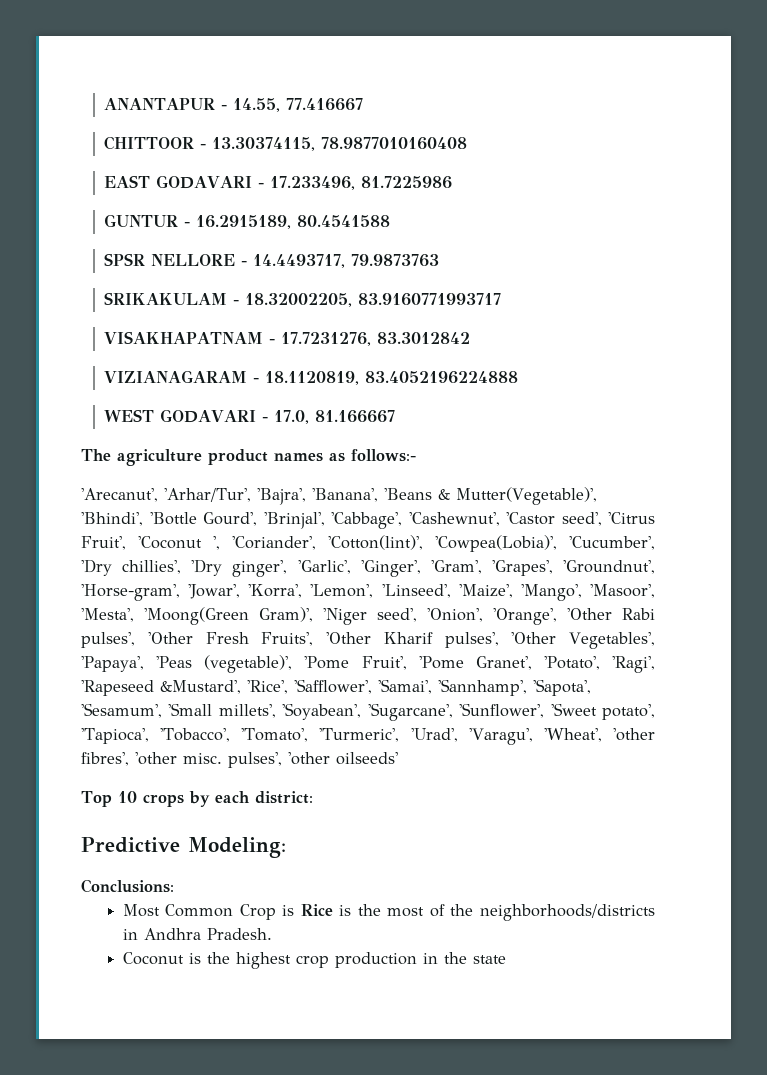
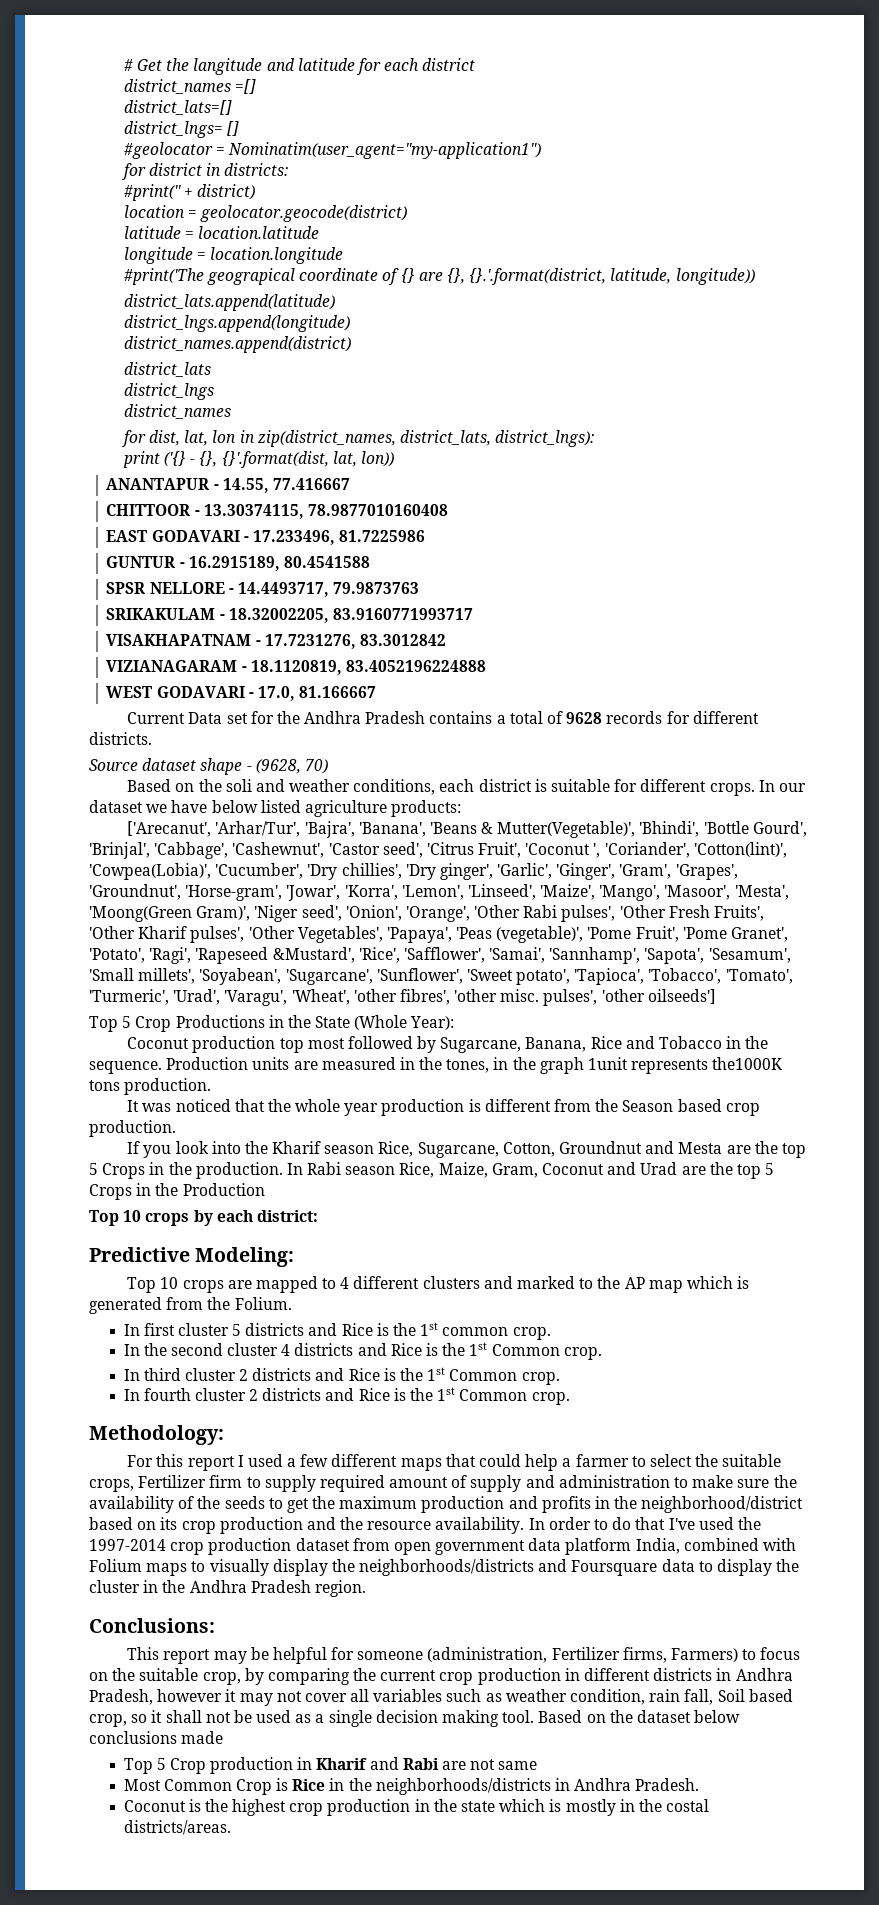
+ # Get the langitude and latitude for each district
+ district_names =[]
+ district_lats=[]
+ district_lngs= []
+ #geolocator = Nominatim(user_agent="my-application1")
+ for district in districts:
+ #print('' + district)
+ location = geolocator.geocode(district)
+ latitude = location.latitude
+ longitude = location.longitude
+ #print('The geograpical coordinate of {} are {}, {}.'.format(district, latitude, longitude))
+ district_lats.append(latitude)
+ district_lngs.append(longitude)
+ district_names.append(district)
+ district_lats
+ district_lngs
+ district_names
+ for dist, lat, lon in zip(district_names, district_lats, district_lngs):
+ print ('{} - {}, {}'.format(dist, lat, lon))
- The agriculture product names as follows:-
- 'Arecanut', 'Arhar/Tur', 'Bajra', 'Banana', 'Beans & Mutter(Vegetable)', 'Bhindi', 'Bottle Gourd', 'Brinjal', 'Cabbage', 'Cashewnut', 'Castor seed', 'Citrus Fruit', 'Coconut ', 'Coriander', 'Cotton(lint)', 'Cowpea(Lobia)', 'Cucumber', 'Dry chillies', 'Dry ginger', 'Garlic', 'Ginger', 'Gram', 'Grapes', 'Groundnut', 'Horse-gram', 'Jowar', 'Korra', 'Lemon', 'Linseed', 'Maize', 'Mango', 'Masoor', 'Mesta', 'Moong(Green Gram)', 'Niger seed', 'Onion', 'Orange', 'Other Rabi pulses', 'Other Fresh Fruits', 'Other Kharif pulses', 'Other Vegetables', 'Papaya', 'Peas (vegetable)', 'Pome Fruit', 'Pome Granet', 'Potato', 'Ragi', 'Rapeseed &Mustard', 'Rice', 'Safflower', 'Samai', 'Sannhamp', 'Sapota', 'Sesamum', 'Small millets', 'Soyabean', 'Sugarcane', 'Sunflower', 'Sweet potato', 'Tapioca', 'Tobacco', 'Tomato', 'Turmeric', 'Urad', 'Varagu', 'Wheat', 'other fibres', 'other misc. pulses', 'other oilseeds'
+ Current Data set for the Andhra Pradesh contains a total of 9628 records for different districts.
+ Source dataset shape - (9628, 70)
+ Based on the soli and weather conditions, each district is suitable for different crops. In our dataset we have below listed agriculture products:
+ ['Arecanut', 'Arhar/Tur', 'Bajra', 'Banana', 'Beans & Mutter(Vegetable)', 'Bhindi', 'Bottle Gourd', 'Brinjal', 'Cabbage', 'Cashewnut', 'Castor seed', 'Citrus Fruit', 'Coconut ', 'Coriander', 'Cotton(lint)', 'Cowpea(Lobia)', 'Cucumber', 'Dry chillies', 'Dry ginger', 'Garlic', 'Ginger', 'Gram', 'Grapes', 'Groundnut', 'Horse-gram', 'Jowar', 'Korra', 'Lemon', 'Linseed', 'Maize', 'Mango', 'Masoor', 'Mesta', 'Moong(Green Gram)', 'Niger seed', 'Onion', 'Orange', 'Other Rabi pulses', 'Other Fresh Fruits', 'Other Kharif pulses', 'Other Vegetables', 'Papaya', 'Peas (vegetable)', 'Pome Fruit', 'Pome Granet', 'Potato', 'Ragi', 'Rapeseed &Mustard', 'Rice', 'Safflower', 'Samai', 'Sannhamp', 'Sapota', 'Sesamum', 'Small millets', 'Soyabean', 'Sugarcane', 'Sunflower', 'Sweet potato', 'Tapioca', 'Tobacco', 'Tomato', 'Turmeric', 'Urad', 'Varagu', 'Wheat', 'other fibres', 'other misc. pulses', 'other oilseeds']
+ Top 5 Crop Productions in the State (Whole Year):
+ Coconut production top most followed by Sugarcane, Banana, Rice and Tobacco in the sequence. Production units are measured in the tones, in the graph 1unit represents the1000K tons production.
+ It was noticed that the whole year production is different from the Season based crop production.
+ If you look into the Kharif season Rice, Sugarcane, Cotton, Groundnut and Mesta are the top 5 Crops in the production. In Rabi season Rice, Maize, Gram, Coconut and Urad are the top 5 Crops in the Production
+ Top 10 crops are mapped to 4 different clusters and marked to the AP map which is generated from the Folium.
+ In first cluster 5 districts and Rice is the 1st common crop.
+ In the second cluster 4 districts and Rice is the 1st Common crop.
+ In third cluster 2 districts and Rice is the 1st Common crop.
+ In fourth cluster 2 districts and Rice is the 1st Common crop.
+ Methodology:
+ For this report I used a few different maps that could help a farmer to select the suitable crops, Fertilizer firm to supply required amount of supply and administration to make sure the availability of the seeds to get the maximum production and profits in the neighborhood/district based on its crop production and the resource availability. In order to do that I've used the 1997-2014 crop production dataset from open government data platform India, combined with Folium maps to visually display the neighborhoods/districts and Foursquare data to display the cluster in the Andhra Pradesh region.
  Conclusions:
+ This report may be helpful for someone (administration, Fertilizer firms, Farmers) to focus on the suitable crop, by comparing the current crop production in different districts in Andhra Pradesh, however it may not cover all variables such as weather condition, rain fall, Soil based crop, so it shall not be used as a single decision making tool. Based on the dataset below conclusions made
+ Top 5 Crop production in Kharif and Rabi are not same
- Most Common Crop is Rice is the most of the neighborhoods/districts in Andhra Pradesh.
+ Most Common Crop is Rice in the neighborhoods/districts in Andhra Pradesh.
- Coconut is the highest crop production in the state
+ Coconut is the highest crop production in the state which is mostly in the costal districts/areas.

